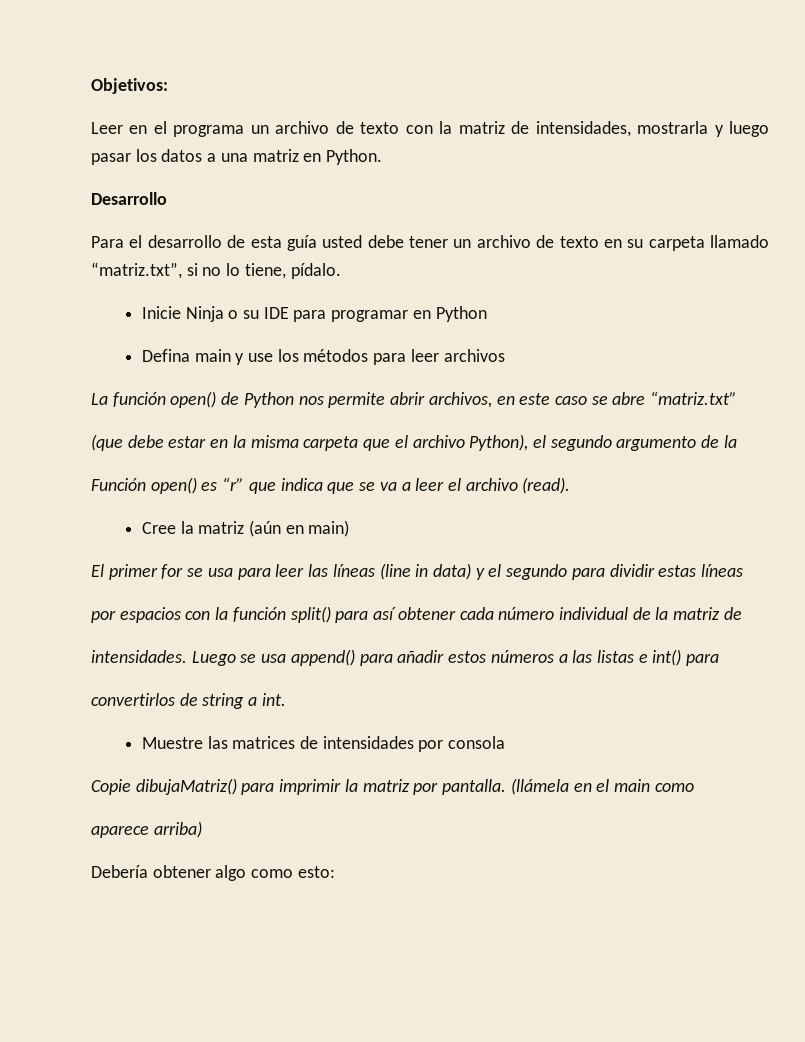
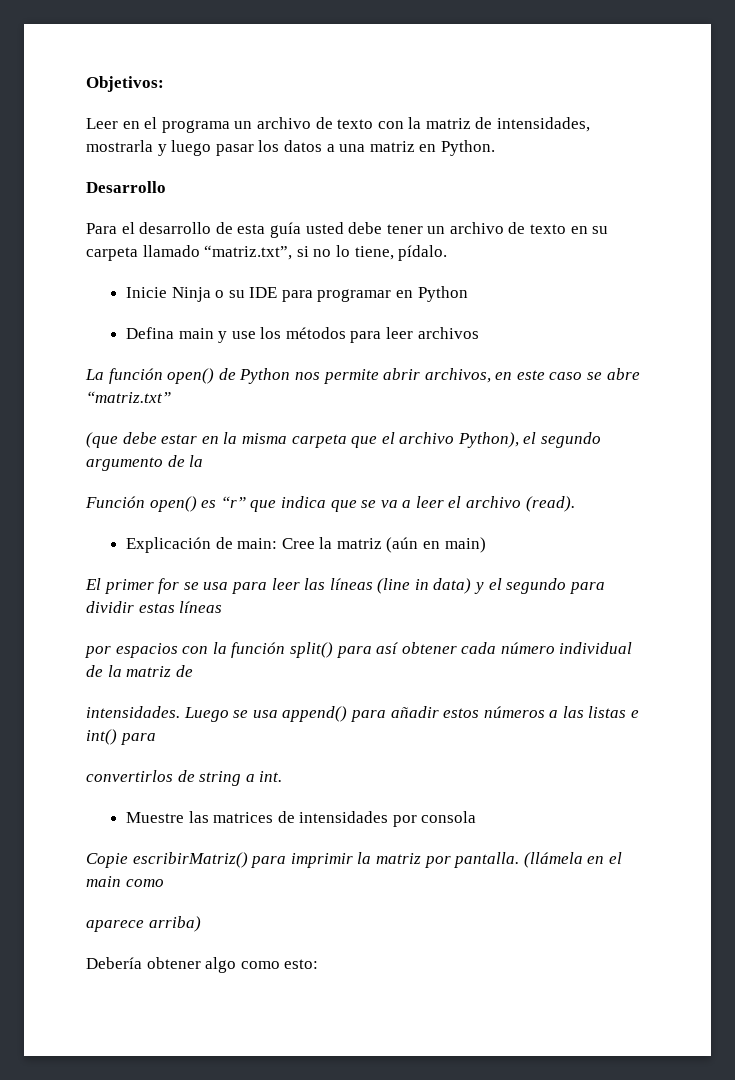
- Cree la matriz (aún en main)
+ Explicación de main: Cree la matriz (aún en main)
- Copie dibujaMatriz() para imprimir la matriz por pantalla.
+ Copie escribirMatriz() para imprimir la matriz por pantalla.

